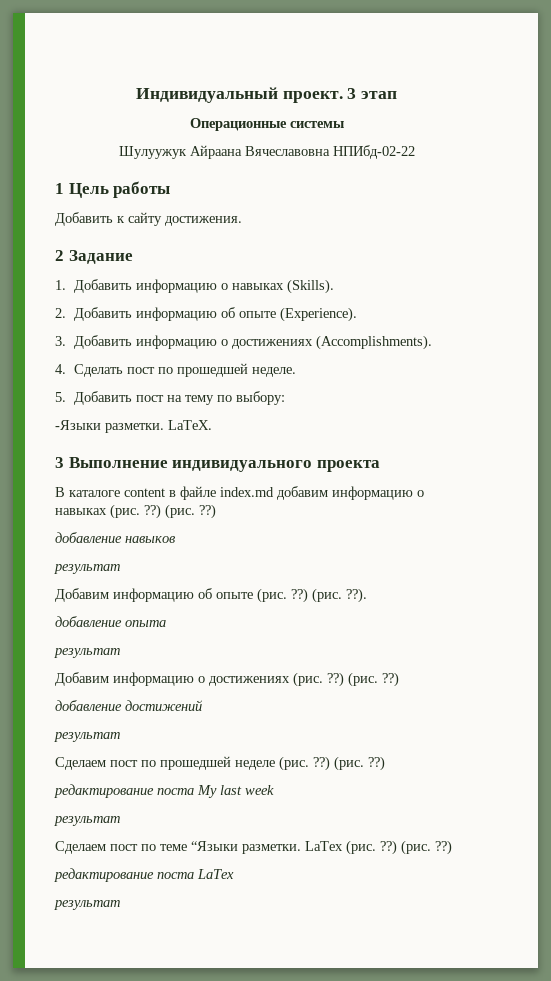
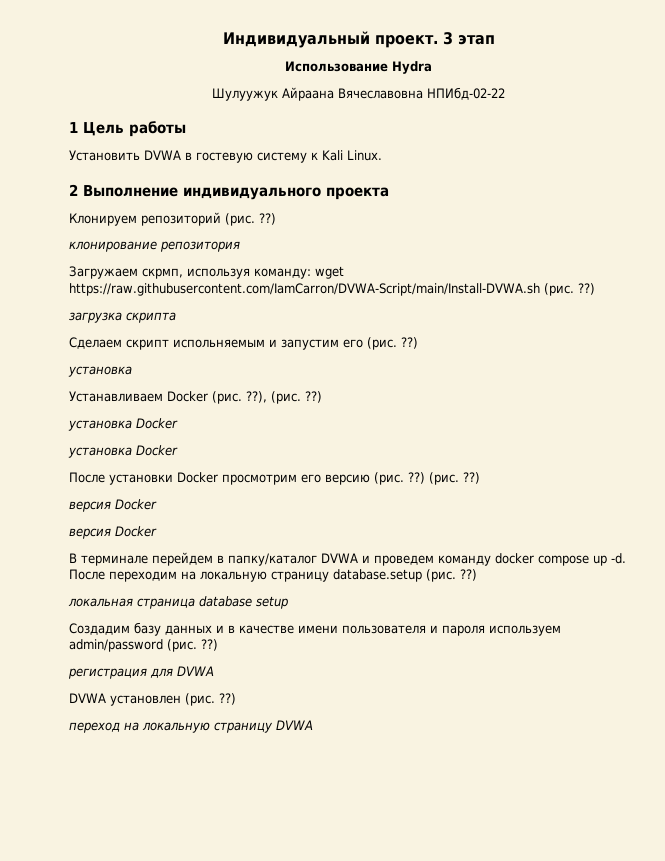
- Операционные системы
+ Использование Hydra
- Добавить к сайту достижения.
- 2 Задание
- 1. Добавить информацию о навыках (Skills).
- 2. Добавить информацию об опыте (Experience).
- 3. Добавить информацию о достижениях (Accomplishments).
- 4. Сделать пост по прошедшей неделе.
- 5. Добавить пост на тему по выбору:
- -Языки разметки. LaTeX.
- 3 Выполнение индивидуального проекта
- В каталоге content в файле index.md добавим информацию о навыках (рис. ??) (рис. ??)
- добавление навыков
- результат
- Добавим информацию об опыте (рис. ??) (рис. ??).
- добавление опыта
- результат
- Добавим информацию о достижениях (рис. ??) (рис. ??)
- добавление достижений
- результат
- Сделаем пост по прошедшей неделе (рис. ??) (рис. ??)
- редактирование поста My last week
- результат
- Сделаем пост по теме “Языки разметки. LaTex (рис. ??) (рис. ??)
- редактирование поста LaTex
- результат
+ Установить DVWA в гостевую систему к Kali Linux.
+ 2 Выполнение индивидуального проекта
+ Клонируем репозиторий (рис. ??)
+ клонирование репозитория
+ Загружаем скрмп, используя команду: wget https://raw.githubusercontent.com/IamCarron/DVWA-Script/main/Install-DVWA.sh (рис. ??)
+ загрузка скрипта
+ Сделаем скрипт испольняемым и запустим его (рис. ??)
+ установка
+ Устанавливаем Docker (рис. ??), (рис. ??)
+ установка Docker
+ установка Docker
+ После установки Docker просмотрим его версию (рис. ??) (рис. ??)
+ версия Docker
+ версия Docker
+ В терминале перейдем в папку/каталог DVWA и проведем команду docker compose up -d. После переходим на локальную страницу database.setup (рис. ??)
+ локальная страница database setup
+ Создадим базу данных и в качестве имени пользователя и пароля используем admin/password (рис. ??)
+ регистрация для DVWA
+ DVWA установлен (рис. ??)
+ переход на локальную страницу DVWA

